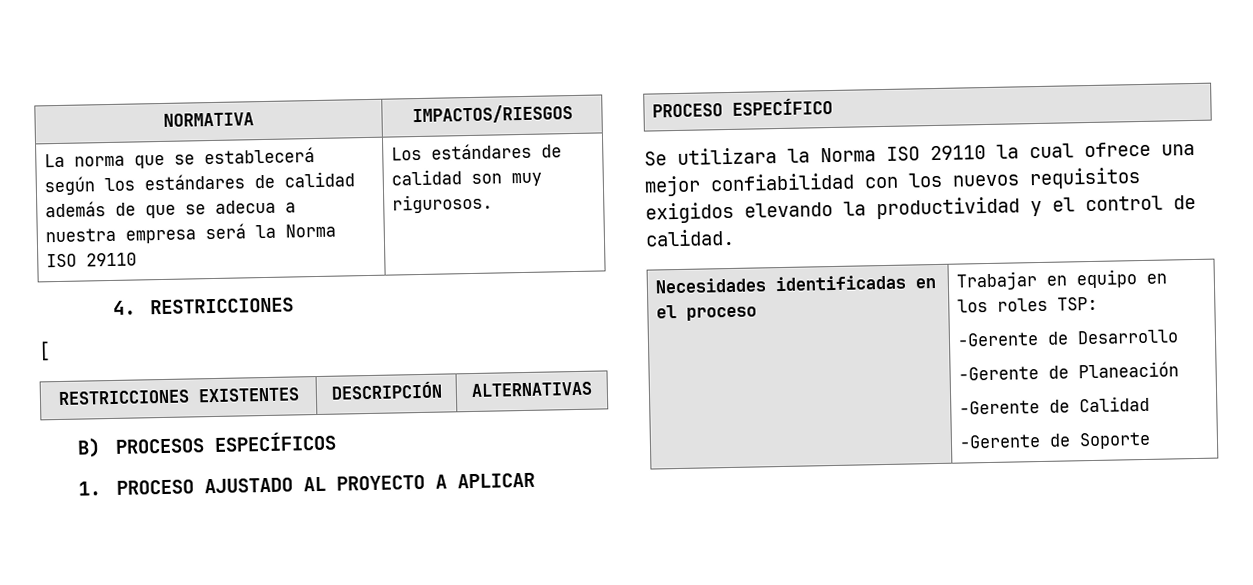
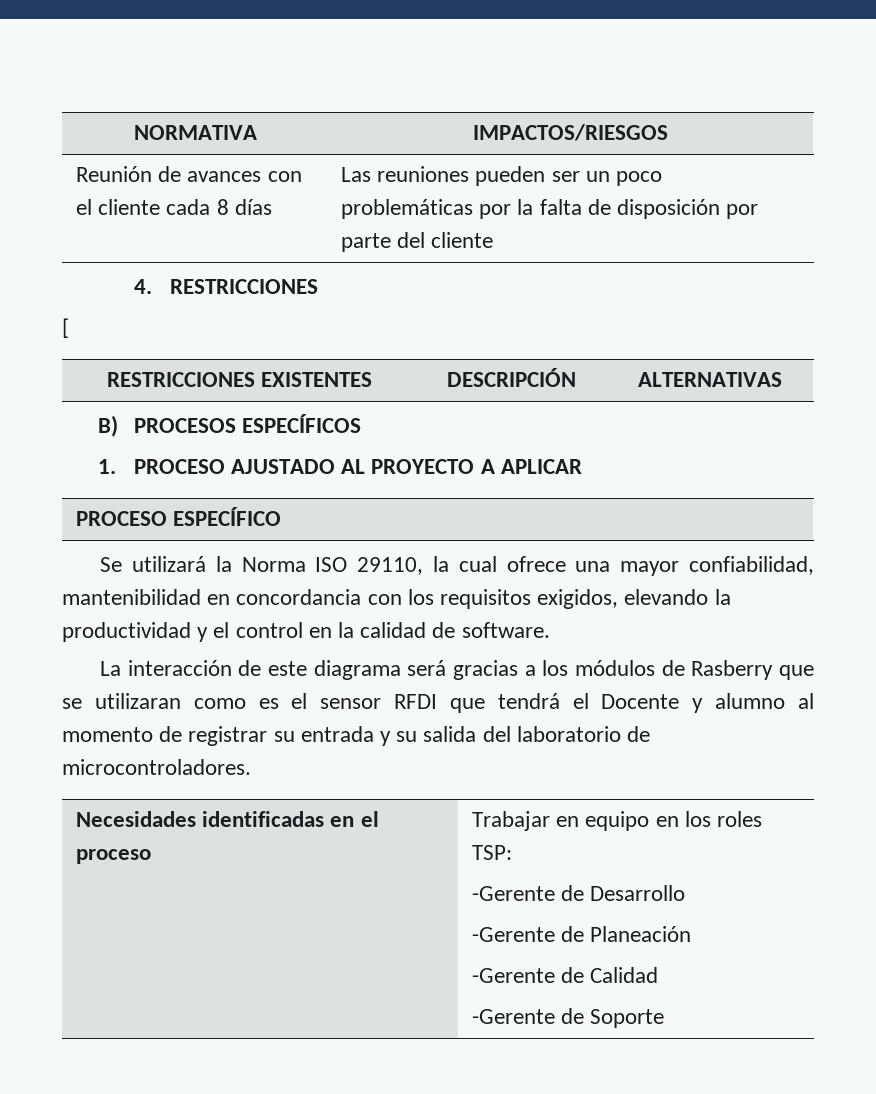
- La norma que se establecerá según los estándares de calidad además de que se adecua a nuestra empresa será la Norma ISO 29110 | Los estándares de calidad son muy rigurosos.
+ Reunión de avances con el cliente cada 8 días | Las reuniones pueden ser un poco problemáticas por la falta de disposición por parte del cliente
- Se utilizara la Norma ISO 29110 la cual ofrece una mejor confiabilidad con los nuevos requisitos exigidos elevando la productividad y el control de calidad.
+ Se utilizará la Norma ISO 29110, la cual ofrece una mayor confiabilidad, mantenibilidad en concordancia con los requisitos exigidos, elevando la productividad y el control en la calidad de software.
+ La interacción de este diagrama será gracias a los módulos de Rasberry que se utilizaran como es el sensor RFDI que tendrá el Docente y alumno al momento de registrar su entrada y su salida del laboratorio de microcontroladores.

